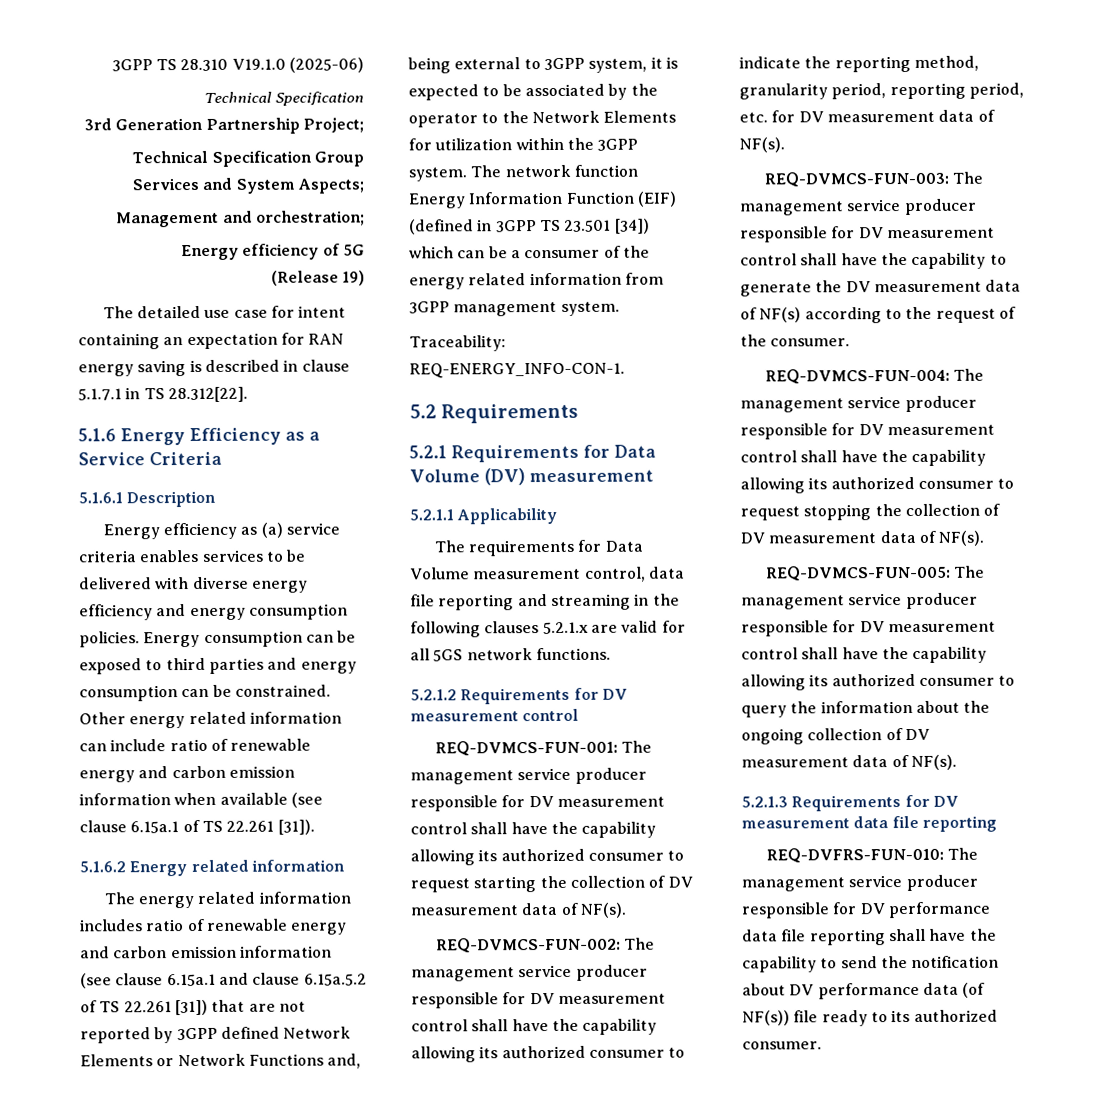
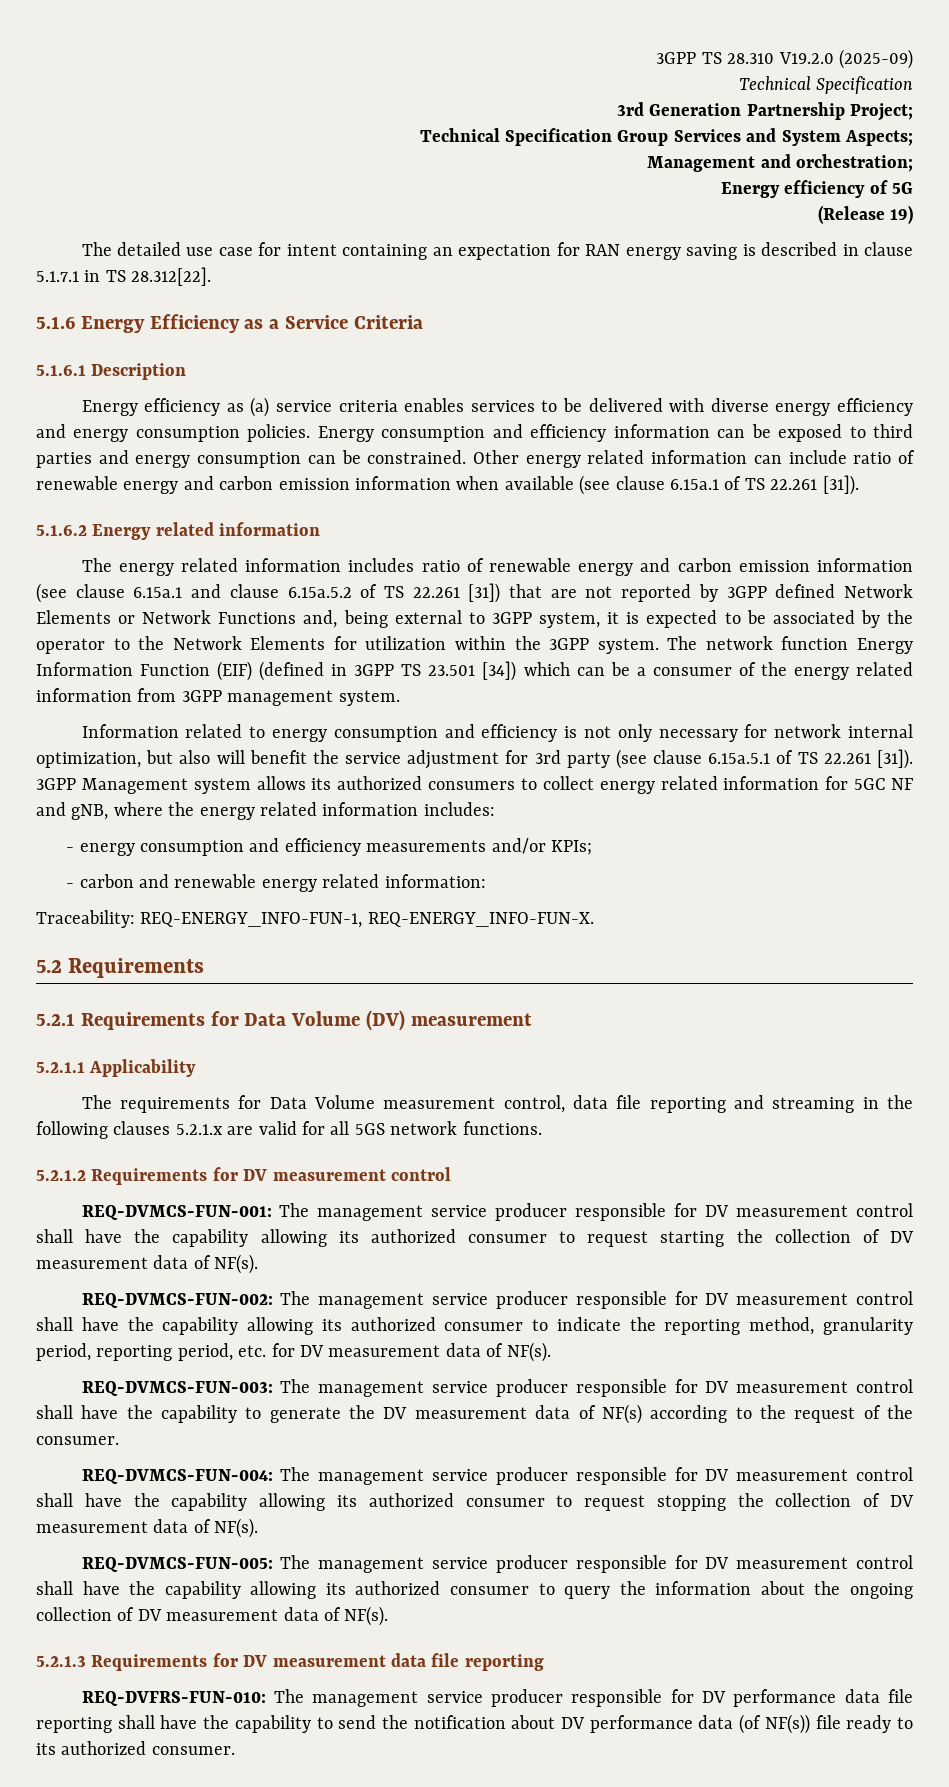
- 3GPP TS 28.310 V19.1.0 (2025-06)
+ 3GPP TS 28.310 V19.2.0 (2025-09)
- Energy consumption can be exposed to third parties and energy consumption can be constrained.
+ Energy consumption and efficiency information can be exposed to third parties and energy consumption can be constrained.
+ Information related to energy consumption and efficiency is not only necessary for network internal optimization, but also will benefit the service adjustment for 3rd party (see clause 6.15a.5.1 of TS 22.261 [31]). 3GPP Management system allows its authorized consumers to collect energy related information for 5GC NF and gNB, where the energy related information includes:
+ - energy consumption and efficiency measurements and/or KPIs;
+ - carbon and renewable energy related information:
- Traceability: REQ-ENERGY_INFO-CON-1.
+ Traceability: REQ-ENERGY_INFO-FUN-1, REQ-ENERGY_INFO-FUN-X.

